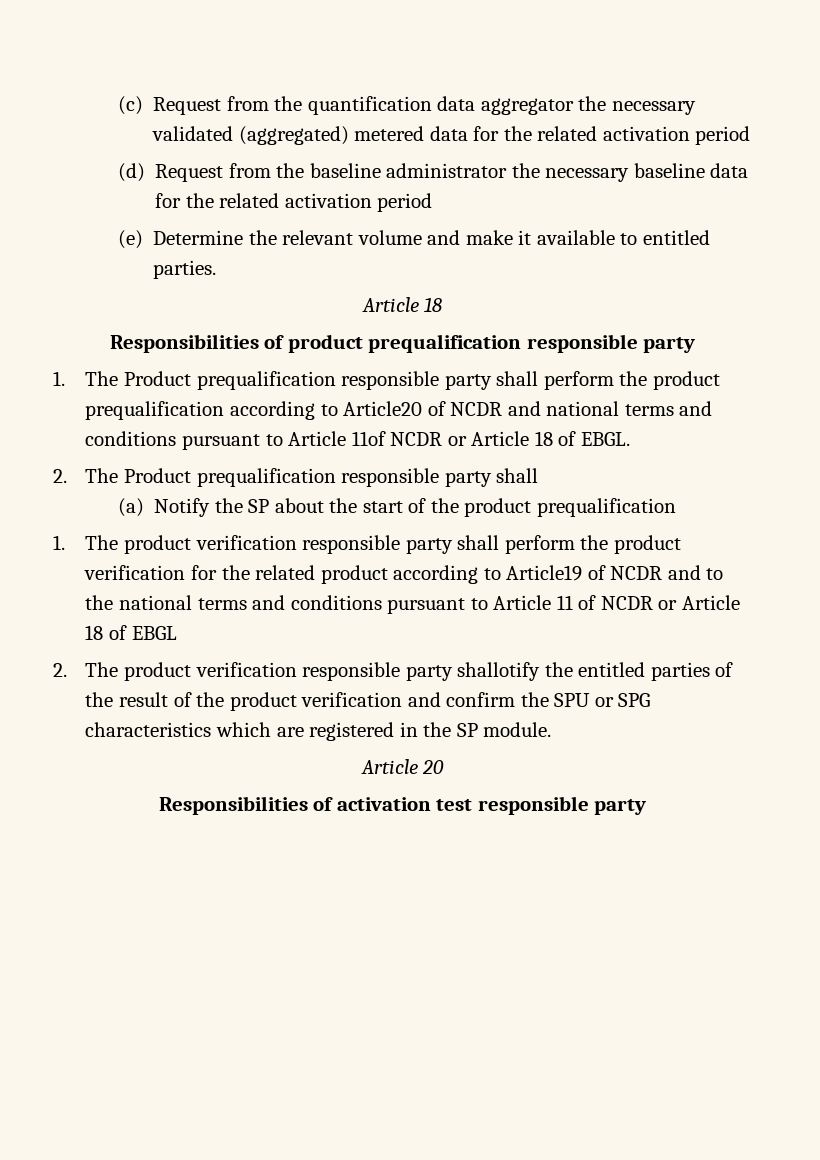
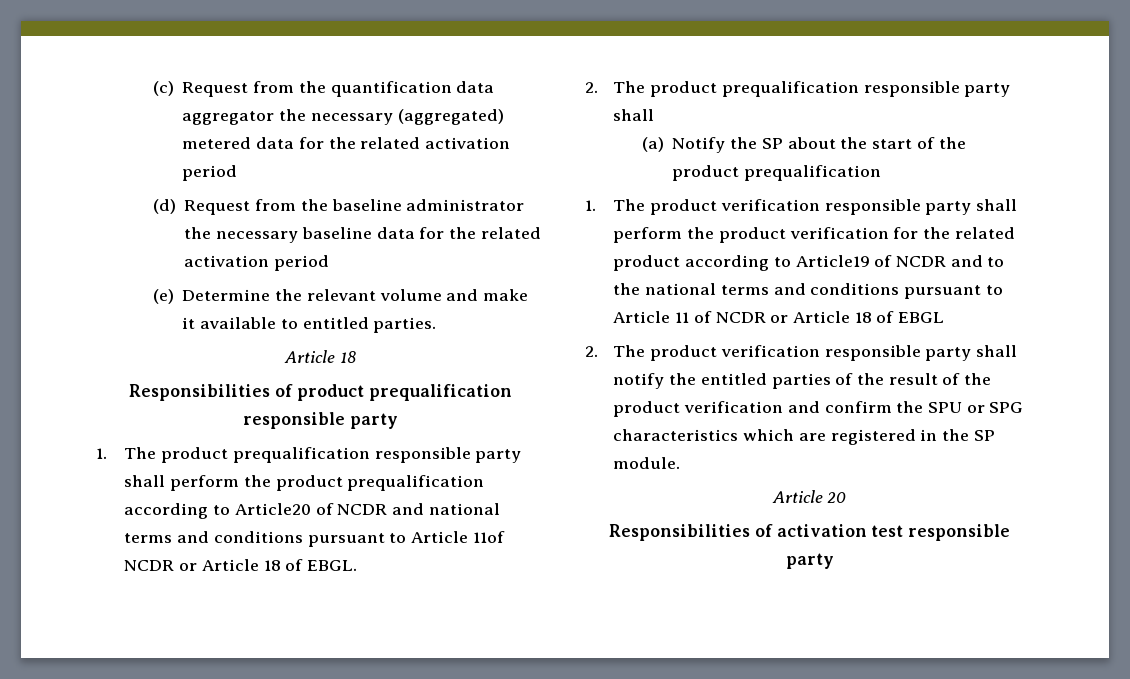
- (c) Request from the quantification data aggregator the necessary validated (aggregated) metered data for the related activation period
+ (c) Request from the quantification data aggregator the necessary (aggregated) metered data for the related activation period
- 1. The Product prequalification responsible party shall perform the product prequalification according to Article20 of NCDR and national terms and conditions pursuant to Article 11of NCDR or Article 18 of EBGL.
+ 1. The product prequalification responsible party shall perform the product prequalification according to Article20 of NCDR and national terms and conditions pursuant to Article 11of NCDR or Article 18 of EBGL.
- 2. The Product prequalification responsible party shall
+ 2. The product prequalification responsible party shall
- 2. The product verification responsible party shallotify the entitled parties of the result of the product verification and confirm the SPU or SPG characteristics which are registered in the SP module.
+ 2. The product verification responsible party shall notify the entitled parties of the result of the product verification and confirm the SPU or SPG characteristics which are registered in the SP module.

